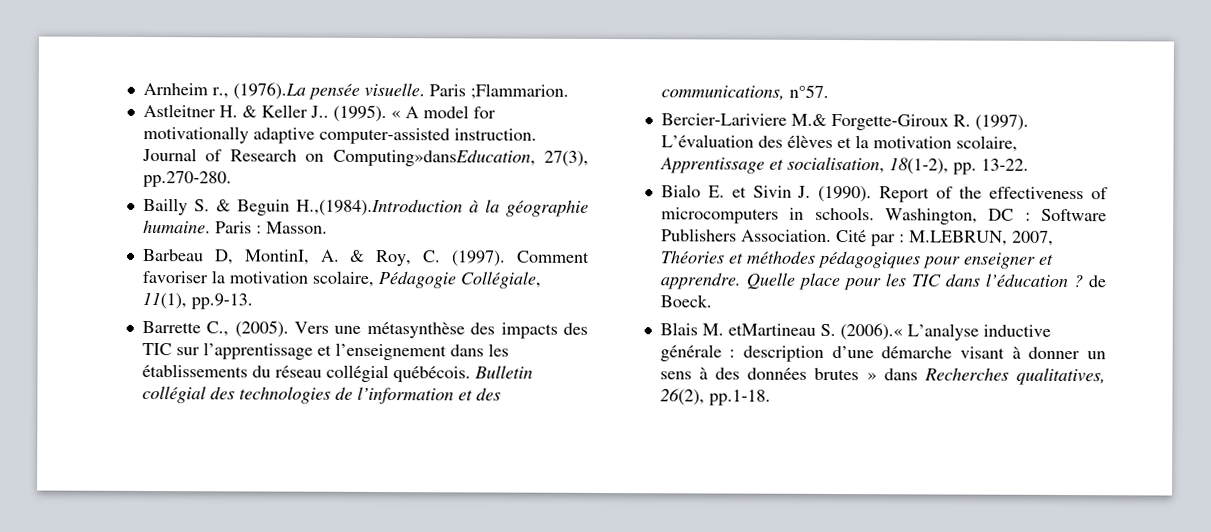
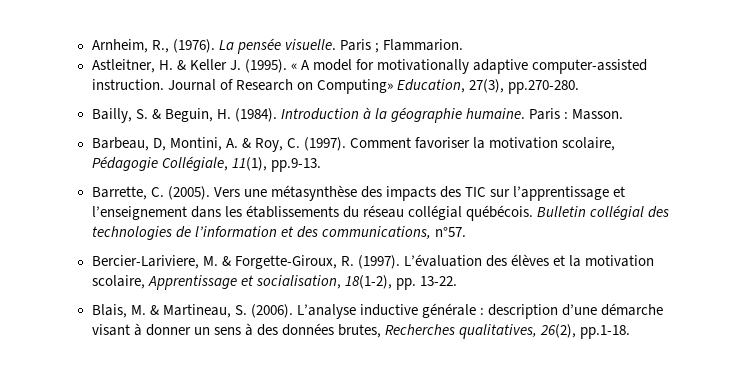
- Arnheim r., (1976).La pensée visuelle. Paris ;Flammarion.
- Astleitner H. & Keller J.. (1995).
+ Arnheim, R., (1976). La pensée visuelle. Paris ; Flammarion.
+ Astleitner, H. & Keller J. (1995).
- Journal of Research on Computing»dansEducation, 27(3), pp.270-280.
+ Journal of Research on Computing» Education, 27(3), pp.270-280.
- Bailly S. & Beguin H.,(1984).Introduction à la géographie humaine.
+ Bailly, S. & Beguin, H. (1984). Introduction à la géographie humaine.
- Barbeau D, MontinI, A. & Roy, C. (1997).
+ Barbeau, D, Montini, A. & Roy, C. (1997).
- Barrette C., (2005).
+ Barrette, C. (2005).
- Bercier-Lariviere M.& Forgette-Giroux R. (1997).
+ Bercier-Lariviere, M. & Forgette-Giroux, R. (1997).
- Bialo E. et Sivin J. (1990). Report of the effectiveness of microcomputers in schools. Washington, DC : Software Publishers Association. Cité par : M.LEBRUN, 2007, Théories et méthodes pédagogiques pour enseigner et apprendre. Quelle place pour les TIC dans l’éducation ? de Boeck.
- Blais M. etMartineau S. (2006).« L’analyse inductive générale : description d’une démarche visant à donner un sens à des données brutes » dans Recherches qualitatives, 26(2), pp.1-18.
+ Blais, M. & Martineau, S. (2006). L’analyse inductive générale : description d’une démarche visant à donner un sens à des données brutes, Recherches qualitatives, 26(2), pp.1-18.

